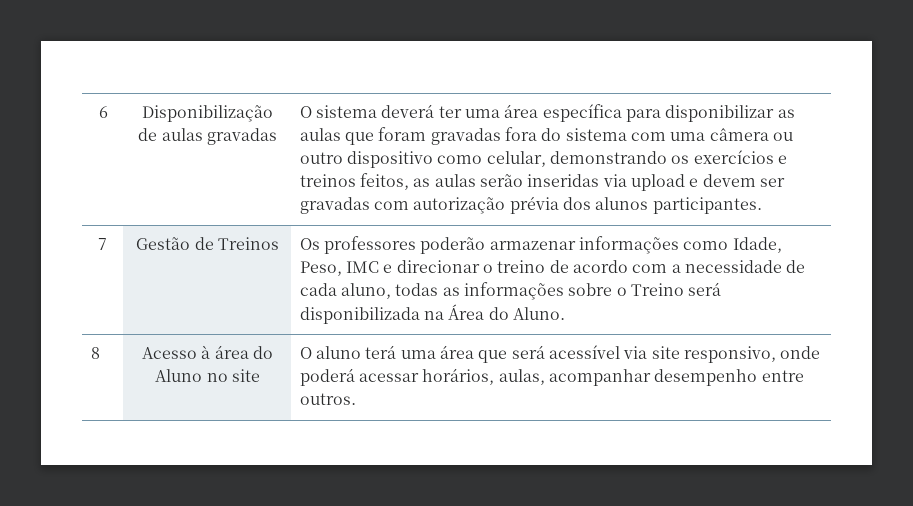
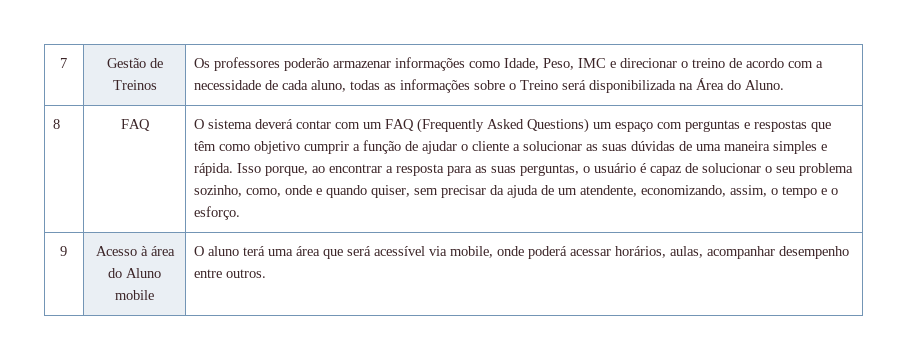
- 6 | Disponibilização de aulas gravadas | O sistema deverá ter uma área específica para disponibilizar as aulas que foram gravadas fora do sistema com uma câmera ou outro dispositivo como celular, demonstrando os exercícios e treinos feitos, as aulas serão inseridas via upload e devem ser gravadas com autorização prévia dos alunos participantes.
- Acesso à área do Aluno no site | O aluno terá uma área que será acessível via site responsivo, onde poderá acessar horários, aulas, acompanhar desempenho entre outros.
+ FAQ | O sistema deverá contar com um FAQ (Frequently Asked Questions) um espaço com perguntas e respostas que têm como objetivo cumprir a função de ajudar o cliente a solucionar as suas dúvidas de uma maneira simples e rápida. Isso porque, ao encontrar a resposta para as suas perguntas, o usuário é capaz de solucionar o seu problema sozinho, como, onde e quando quiser, sem precisar da ajuda de um atendente, economizando, assim, o tempo e o esforço.
+ 9 | Acesso à área do Aluno mobile | O aluno terá uma área que será acessível via mobile, onde poderá acessar horários, aulas, acompanhar desempenho entre outros.

